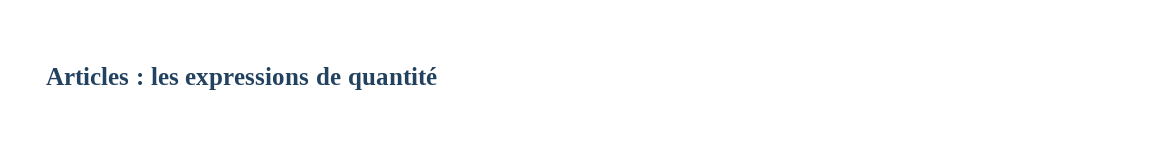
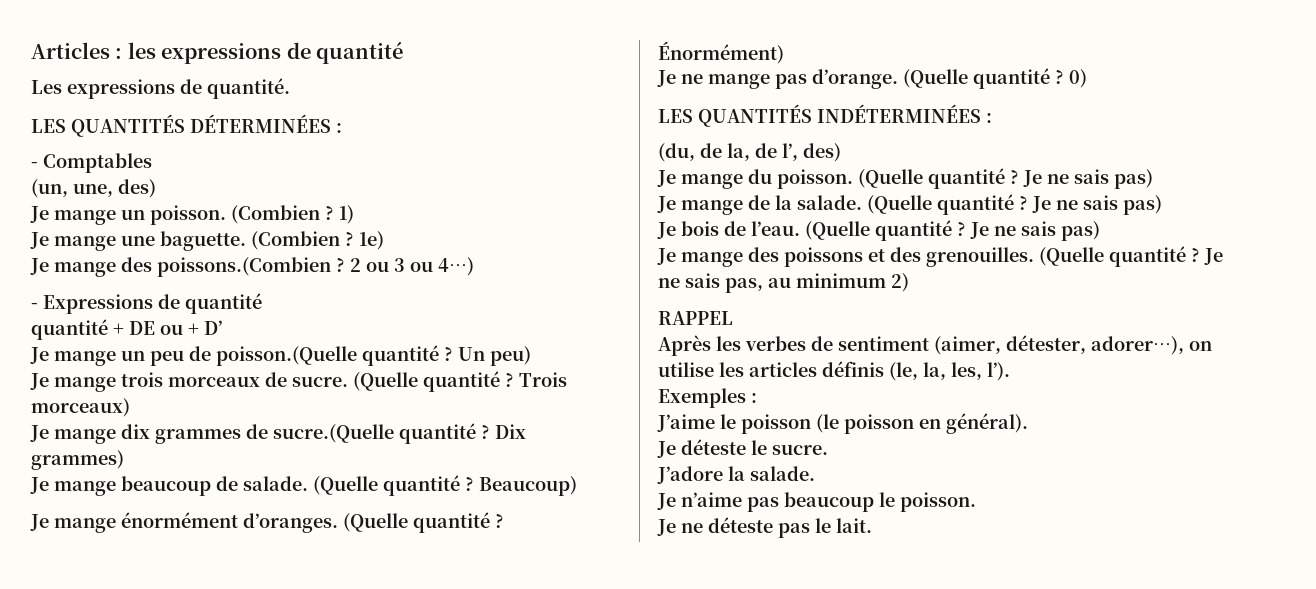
+ Les expressions de quantité.
+ LES QUANTITÉS DÉTERMINÉES :
+ - Comptables
+ (un, une, des)
+ Je mange un poisson. (Combien ? 1)
+ Je mange une baguette. (Combien ? 1e)
+ Je mange des poissons.(Combien ? 2 ou 3 ou 4…)
+ - Expressions de quantité
+ quantité + DE ou + D’
+ Je mange un peu de poisson.(Quelle quantité ? Un peu)
+ Je mange trois morceaux de sucre. (Quelle quantité ? Trois morceaux)
+ Je mange dix grammes de sucre.(Quelle quantité ? Dix grammes)
+ Je mange beaucoup de salade. (Quelle quantité ? Beaucoup)
+ Je mange énormément d’oranges. (Quelle quantité ? Énormément)
+ Je ne mange pas d’orange. (Quelle quantité ? 0)
+ LES QUANTITÉS INDÉTERMINÉES :
+ (du, de la, de l’, des)
+ Je mange du poisson. (Quelle quantité ? Je ne sais pas)
+ Je mange de la salade. (Quelle quantité ? Je ne sais pas)
+ Je bois de l’eau. (Quelle quantité ? Je ne sais pas)
+ Je mange des poissons et des grenouilles. (Quelle quantité ? Je ne sais pas, au minimum 2)
+ RAPPEL
+ Après les verbes de sentiment (aimer, détester, adorer…), on utilise les articles définis (le, la, les, l’).
+ Exemples :
+ J’aime le poisson (le poisson en général).
+ Je déteste le sucre.
+ J’adore la salade.
+ Je n’aime pas beaucoup le poisson.
+ Je ne déteste pas le lait.

